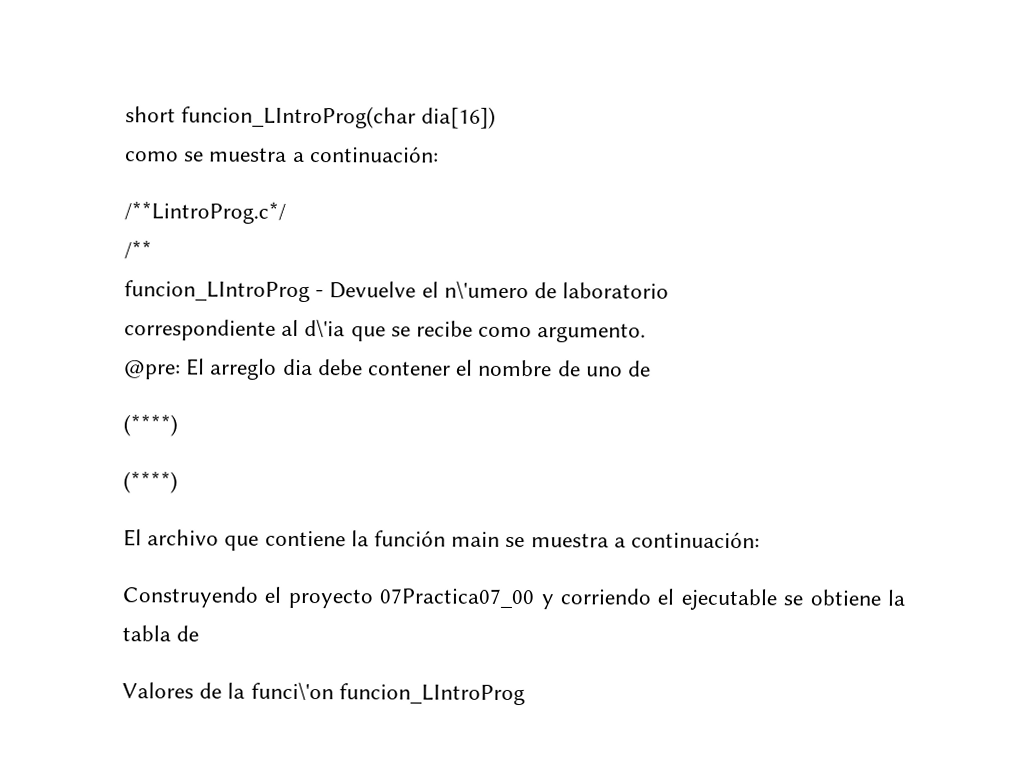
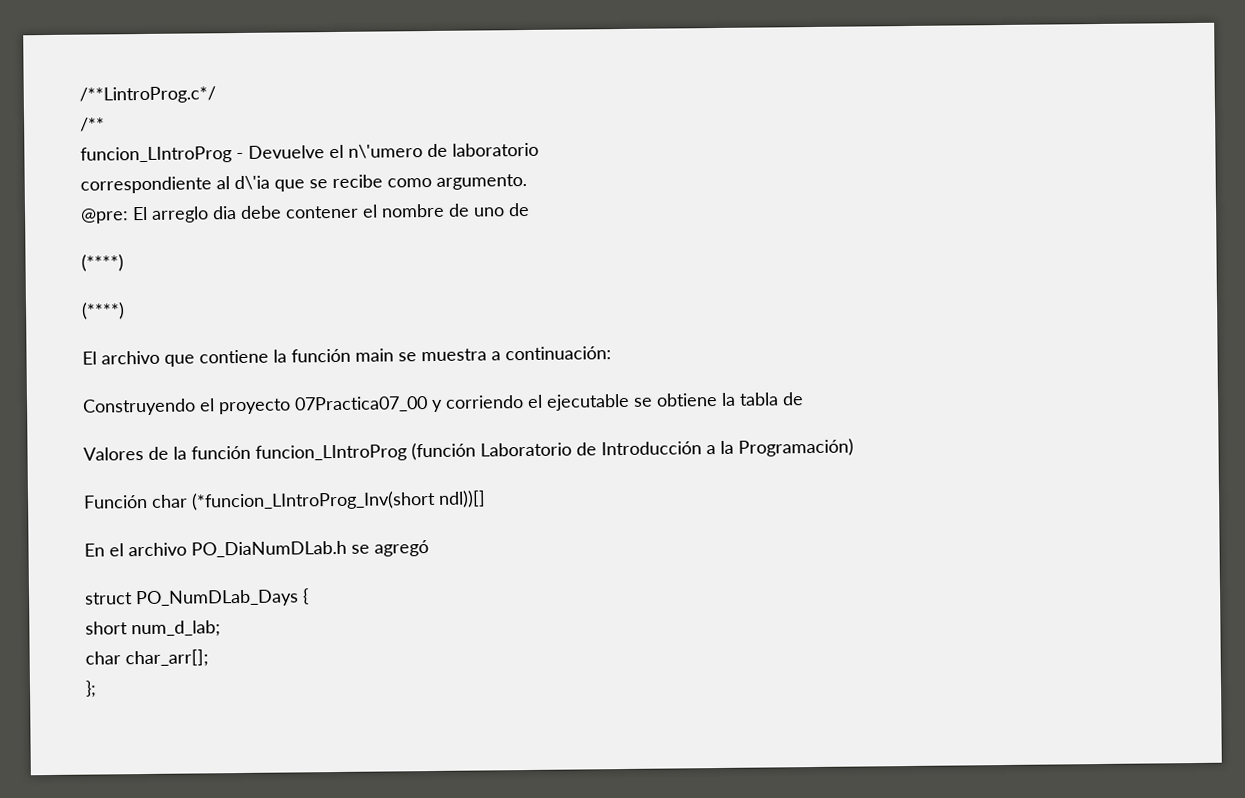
- short funcion_LIntroProg(char dia[16])
- como se muestra a continuación:
- Valores de la funci\'on funcion_LIntroProg
+ Valores de la función funcion_LIntroProg (función Laboratorio de Introducción a la Programación)
+ Función char (*funcion_LIntroProg_Inv(short ndl))[]
+ En el archivo PO_DiaNumDLab.h se agregó
+ struct PO_NumDLab_Days {
+ short num_d_lab;
+ char char_arr[];
+ };

